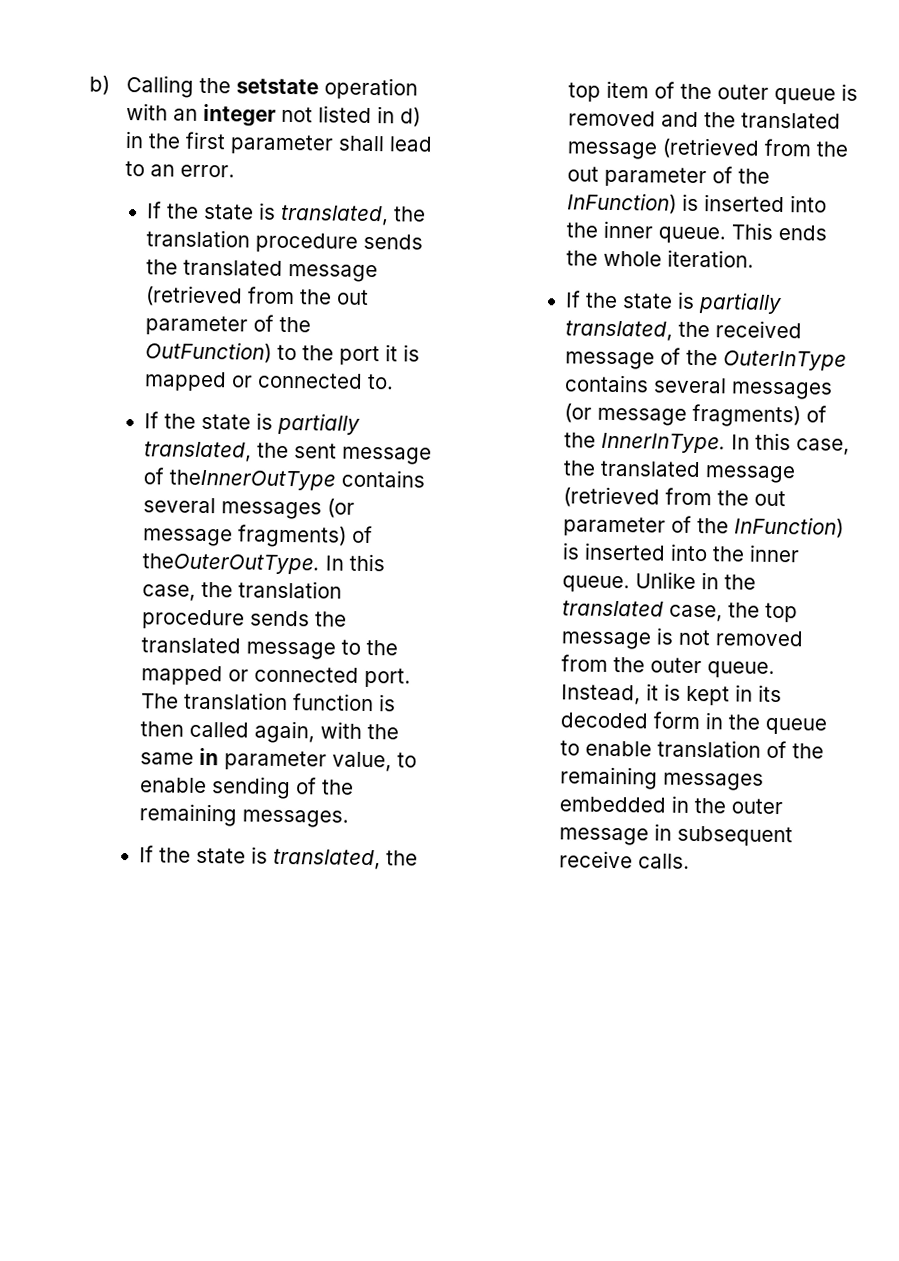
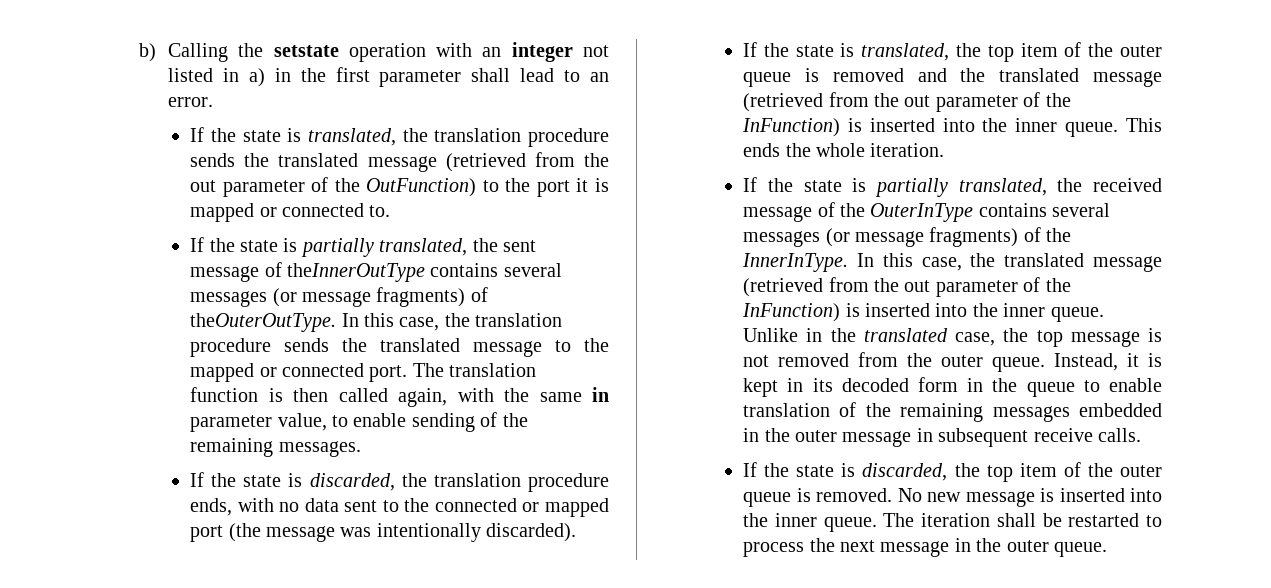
- b) Calling the setstate operation with an integer not listed in d) in the first parameter shall lead to an error.
+ b) Calling the setstate operation with an integer not listed in a) in the first parameter shall lead to an error.
+ If the state is discarded, the translation procedure ends, with no data sent to the connected or mapped port (the message was intentionally discarded).
+ If the state is discarded, the top item of the outer queue is removed. No new message is inserted into the inner queue. The iteration shall be restarted to process the next message in the outer queue.

